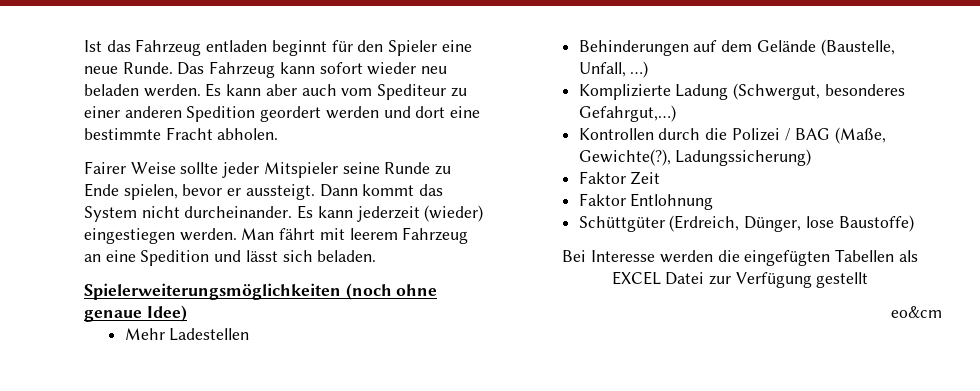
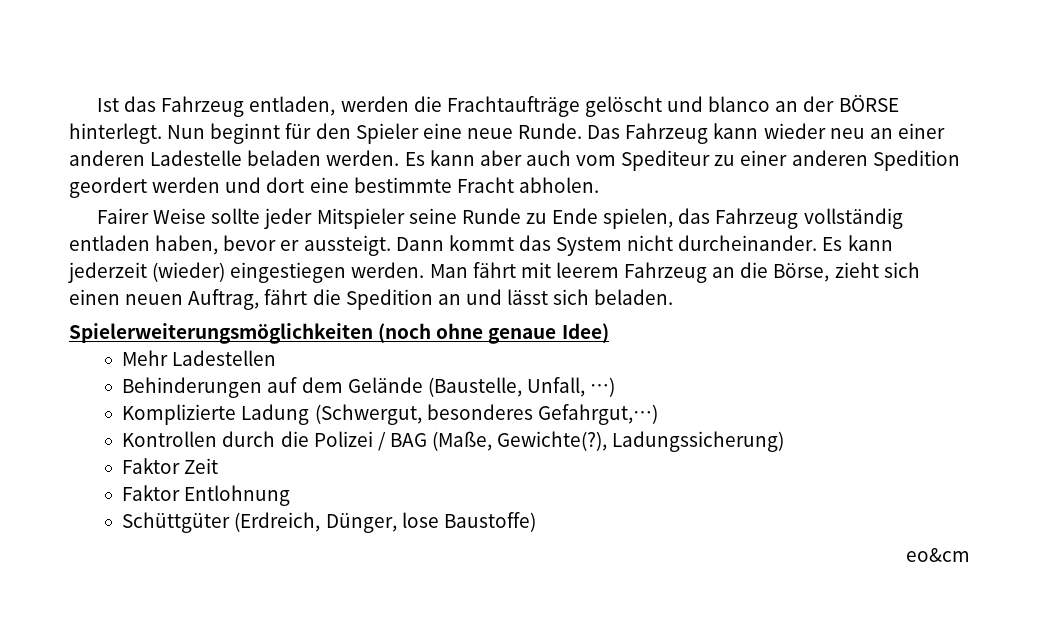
- Ist das Fahrzeug entladen beginnt für den Spieler eine neue Runde.
+ Ist das Fahrzeug entladen, werden die Frachtaufträge gelöscht und blanco an der BÖRSE hinterlegt. Nun beginnt für den Spieler eine neue Runde.
- Das Fahrzeug kann sofort wieder neu beladen werden.
+ Das Fahrzeug kann wieder neu an einer anderen Ladestelle beladen werden.
- Fairer Weise sollte jeder Mitspieler seine Runde zu Ende spielen, bevor er aussteigt.
+ Fairer Weise sollte jeder Mitspieler seine Runde zu Ende spielen, das Fahrzeug vollständig entladen haben, bevor er aussteigt.
- Man fährt mit leerem Fahrzeug an eine Spedition und lässt sich beladen.
+ Man fährt mit leerem Fahrzeug an die Börse, zieht sich einen neuen Auftrag, fährt die Spedition an und lässt sich beladen.
- Bei Interesse werden die eingefügten Tabellen als EXCEL Datei zur Verfügung gestellt

